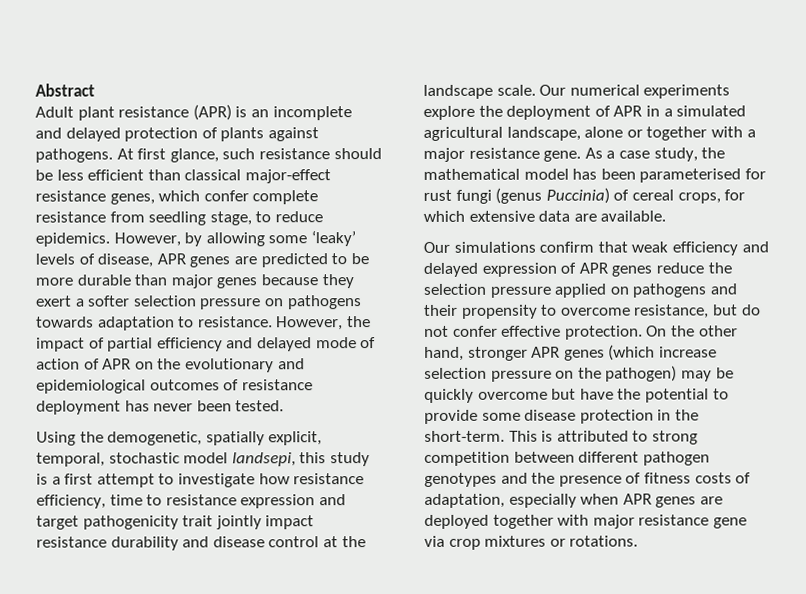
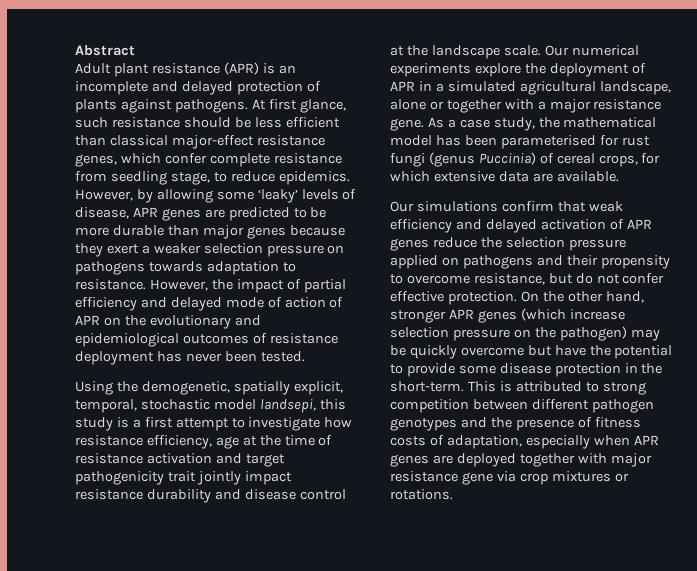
- However, by allowing some ‘leaky’ levels of disease, APR genes are predicted to be more durable than major genes because they exert a softer selection pressure on pathogens towards adaptation to resistance.
+ However, by allowing some ‘leaky’ levels of disease, APR genes are predicted to be more durable than major genes because they exert a weaker selection pressure on pathogens towards adaptation to resistance.
- Using the demogenetic, spatially explicit, temporal, stochastic model landsepi, this study is a first attempt to investigate how resistance efficiency, time to resistance expression and target pathogenicity trait jointly impact resistance durability and disease control at the landscape scale.
+ Using the demogenetic, spatially explicit, temporal, stochastic model landsepi, this study is a first attempt to investigate how resistance efficiency, age at the time of resistance activation and target pathogenicity trait jointly impact resistance durability and disease control at the landscape scale.
- Our simulations confirm that weak efficiency and delayed expression of APR genes reduce the selection pressure applied on pathogens and their propensity to overcome resistance, but do not confer effective protection.
+ Our simulations confirm that weak efficiency and delayed activation of APR genes reduce the selection pressure applied on pathogens and their propensity to overcome resistance, but do not confer effective protection.

